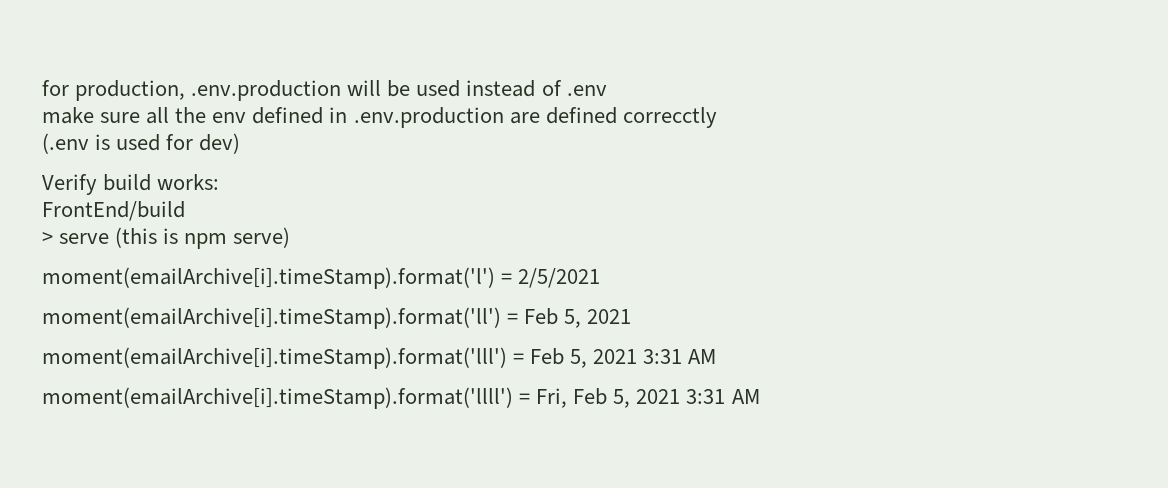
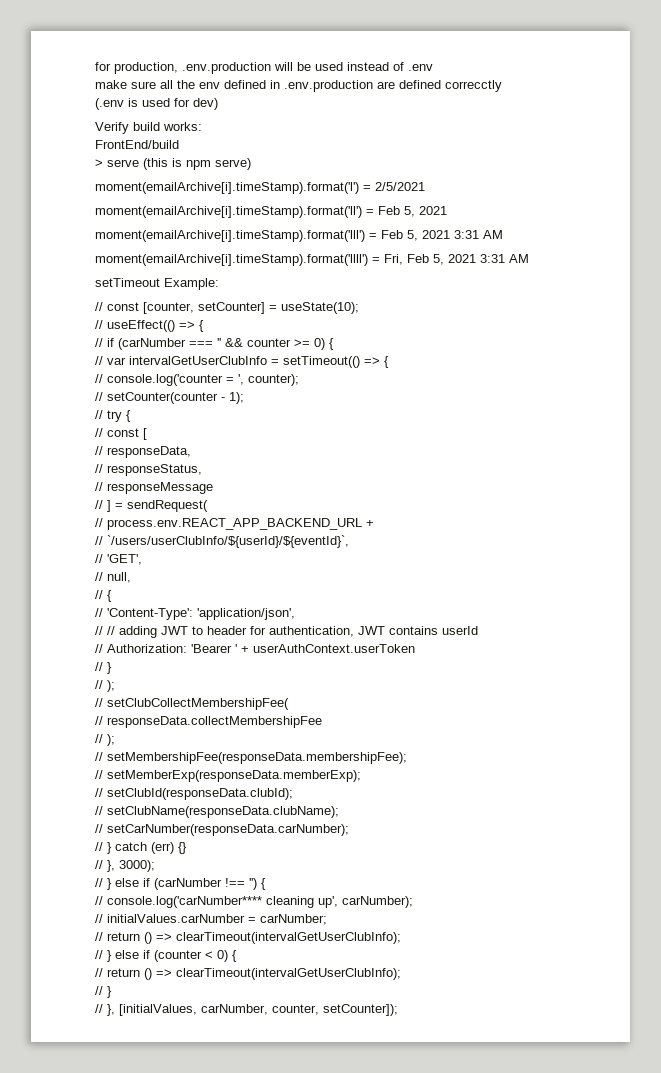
+ setTimeout Example:
+ // const [counter, setCounter] = useState(10);
+ // useEffect(() => {
+ // if (carNumber === '' && counter >= 0) {
+ // var intervalGetUserClubInfo = setTimeout(() => {
+ // console.log('counter = ', counter);
+ // setCounter(counter - 1);
+ // try {
+ // const [
+ // responseData,
+ // responseStatus,
+ // responseMessage
+ // ] = sendRequest(
+ // process.env.REACT_APP_BACKEND_URL +
+ // `/users/userClubInfo/${userId}/${eventId}`,
+ // 'GET',
+ // null,
+ // {
+ // 'Content-Type': 'application/json',
+ // // adding JWT to header for authentication, JWT contains userId
+ // Authorization: 'Bearer ' + userAuthContext.userToken
+ // }
+ // );
+ // setClubCollectMembershipFee(
+ // responseData.collectMembershipFee
+ // );
+ // setMembershipFee(responseData.membershipFee);
+ // setMemberExp(responseData.memberExp);
+ // setClubId(responseData.clubId);
+ // setClubName(responseData.clubName);
+ // setCarNumber(responseData.carNumber);
+ // } catch (err) {}
+ // }, 3000);
+ // } else if (carNumber !== '') {
+ // console.log('carNumber**** cleaning up', carNumber);
+ // initialValues.carNumber = carNumber;
+ // return () => clearTimeout(intervalGetUserClubInfo);
+ // } else if (counter < 0) {
+ // return () => clearTimeout(intervalGetUserClubInfo);
+ // }
+ // }, [initialValues, carNumber, counter, setCounter]);

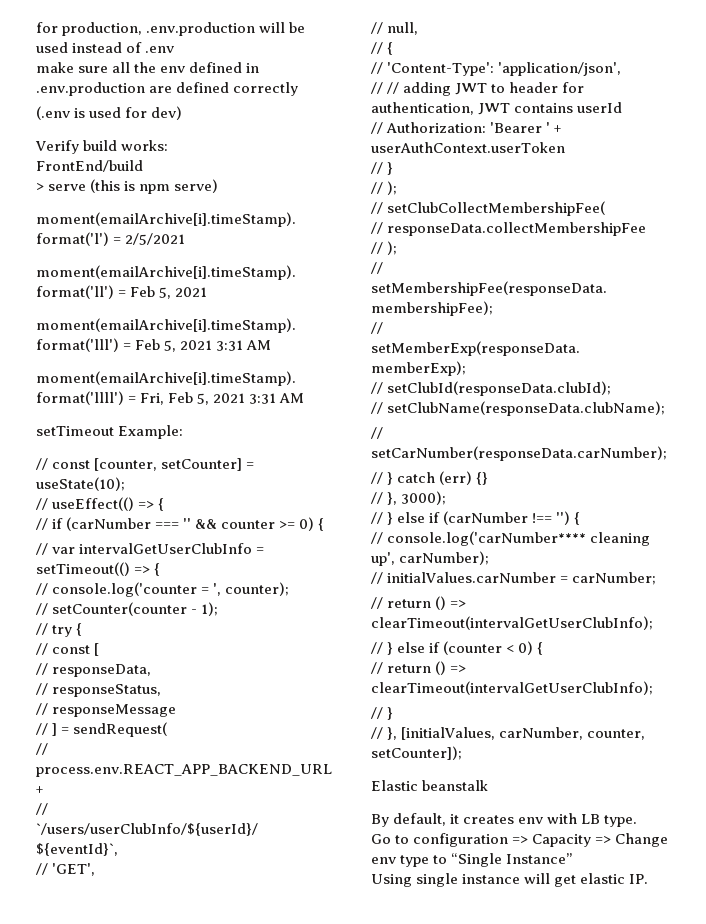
- make sure all the env defined in .env.production are defined correcctly
+ make sure all the env defined in .env.production are defined correctly
+ Elastic beanstalk
+ By default, it creates env with LB type.
+ Go to configuration => Capacity => Change env type to “Single Instance”
+ Using single instance will get elastic IP.

